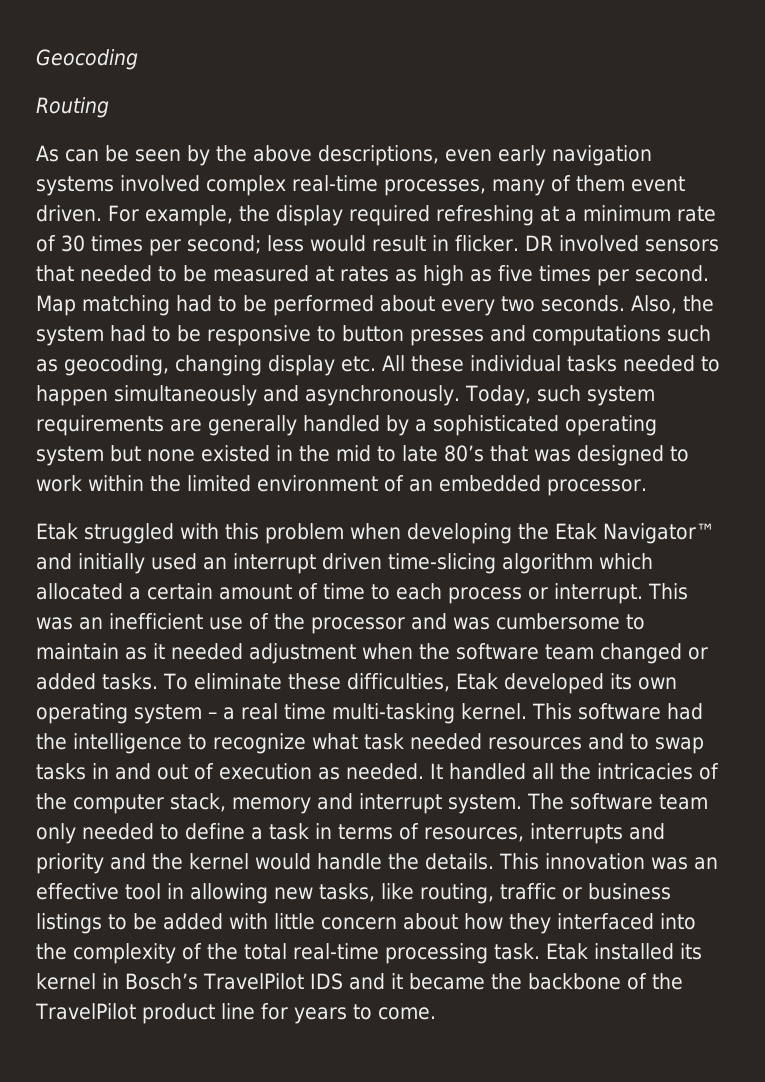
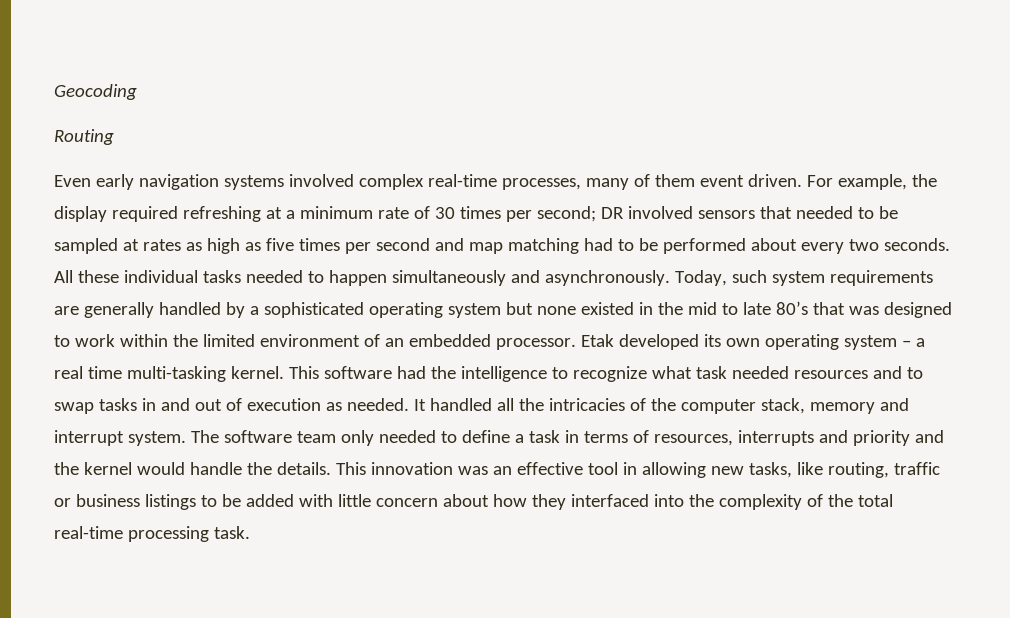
- As can be seen by the above descriptions, even early navigation systems involved complex real-time processes, many of them event driven.
+ Even early navigation systems involved complex real-time processes, many of them event driven.
- For example, the display required refreshing at a minimum rate of 30 times per second; less would result in flicker. DR involved sensors that needed to be measured at rates as high as five times per second. Map matching had to be performed about every two seconds.
+ For example, the display required refreshing at a minimum rate of 30 times per second; DR involved sensors that needed to be sampled at rates as high as five times per second and map matching had to be performed about every two seconds.
- Also, the system had to be responsive to button presses and computations such as geocoding, changing display etc. All these individual tasks needed to happen simultaneously and asynchronously.
+ All these individual tasks needed to happen simultaneously and asynchronously.
- Today, such system requirements are generally handled by a sophisticated operating system but none existed in the mid to late 80’s that was designed to work within the limited environment of an embedded processor.
- Etak struggled with this problem when developing the Etak Navigator™ and initially used an interrupt driven time-slicing algorithm which allocated a certain amount of time to each process or interrupt. This was an inefficient use of the processor and was cumbersome to maintain as it needed adjustment when the software team changed or added tasks. To eliminate these difficulties, Etak developed its own operating system – a real time multi-tasking kernel.
+ Today, such system requirements are generally handled by a sophisticated operating system but none existed in the mid to late 80’s that was designed to work within the limited environment of an embedded processor. Etak developed its own operating system – a real time multi-tasking kernel.
- Etak installed its kernel in Bosch’s TravelPilot IDS and it became the backbone of the TravelPilot product line for years to come.

